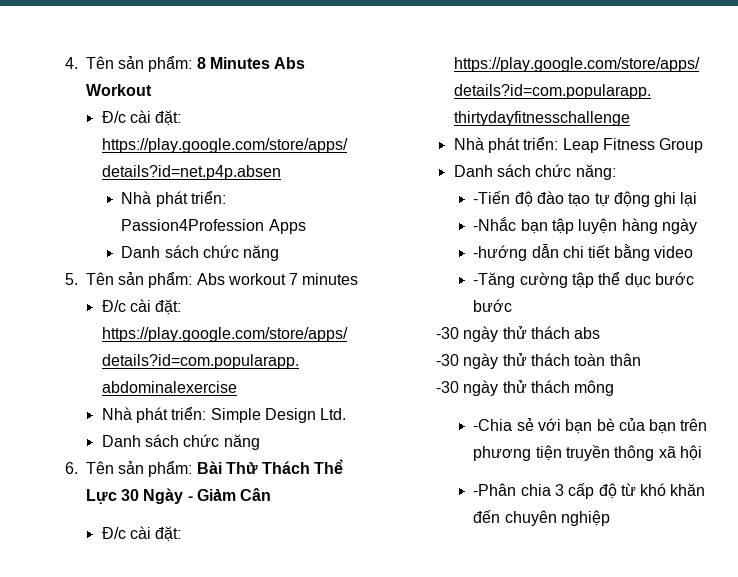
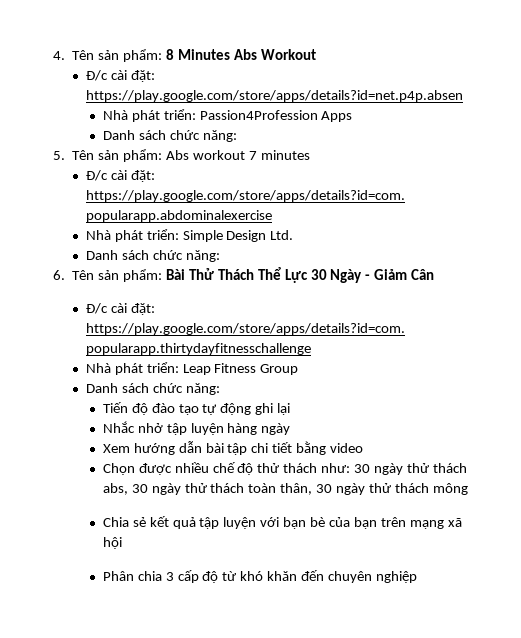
  Nhà phát triển: Passion4Profession Apps
- Danh sách chức năng
+ Danh sách chức năng:
  Nhà phát triển: Simple Design Ltd.
- Danh sách chức năng
+ Danh sách chức năng:
- -Tiến độ đào tạo tự động ghi lại
+ Tiến độ đào tạo tự động ghi lại
- -Nhắc bạn tập luyện hàng ngày
+ Nhắc nhở tập luyện hàng ngày
- -hướng dẫn chi tiết bằng video
+ Xem hướng dẫn bài tập chi tiết bằng video
- -Tăng cường tập thể dục bước bước
- -30 ngày thử thách abs
- -30 ngày thử thách toàn thân
- -30 ngày thử thách mông
+ Chọn được nhiều chế độ thử thách như: 30 ngày thử thách abs, 30 ngày thử thách toàn thân, 30 ngày thử thách mông
- -Chia sẻ với bạn bè của bạn trên phương tiện truyền thông xã hội
+ Chia sẻ kết quả tập luyện với bạn bè của bạn trên mạng xã hội
- -Phân chia 3 cấp độ từ khó khăn đến chuyên nghiệp
+ Phân chia 3 cấp độ từ khó khăn đến chuyên nghiệp

